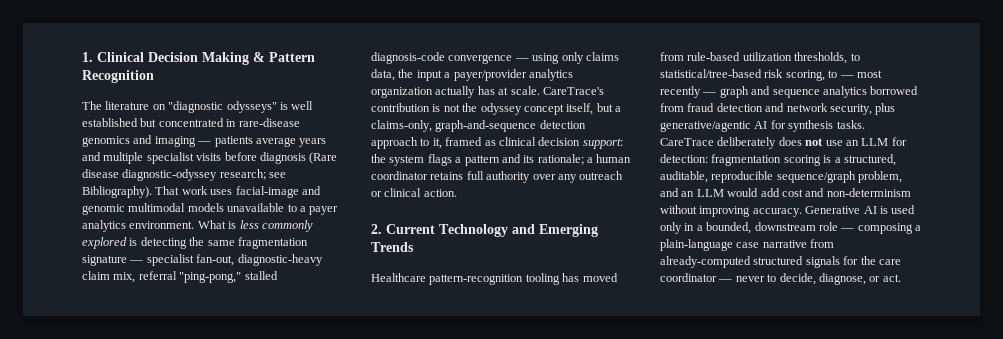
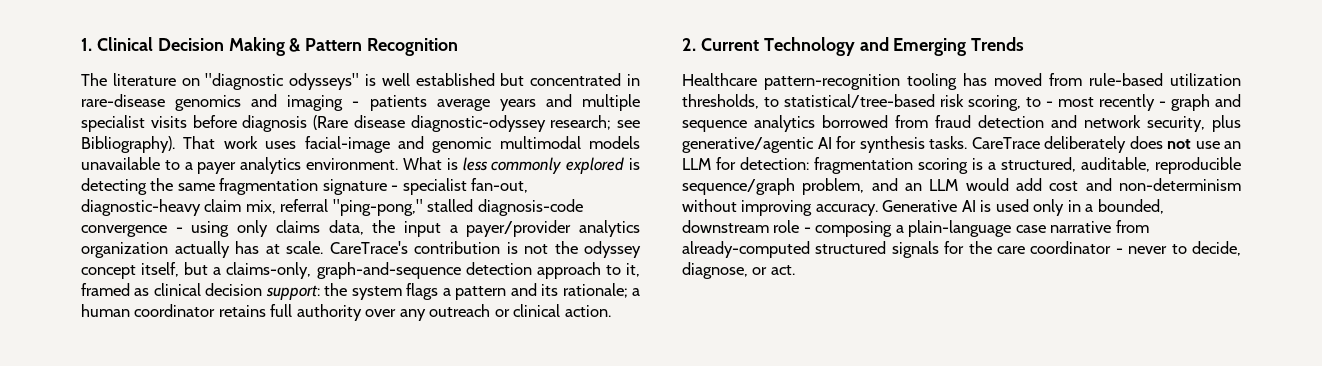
- The literature on "diagnostic odysseys" is well established but concentrated in rare-disease genomics and imaging — patients average years and multiple specialist visits before diagnosis (Rare disease diagnostic-odyssey research; see Bibliography).
+ The literature on "diagnostic odysseys" is well established but concentrated in rare-disease genomics and imaging - patients average years and multiple specialist visits before diagnosis (Rare disease diagnostic-odyssey research; see Bibliography).
- What is less commonly explored is detecting the same fragmentation signature — specialist fan-out, diagnostic-heavy claim mix, referral "ping-pong," stalled diagnosis-code convergence — using only claims data, the input a payer/provider analytics organization actually has at scale.
+ What is less commonly explored is detecting the same fragmentation signature - specialist fan-out, diagnostic-heavy claim mix, referral "ping-pong," stalled diagnosis-code convergence - using only claims data, the input a payer/provider analytics organization actually has at scale.
- Healthcare pattern-recognition tooling has moved from rule-based utilization thresholds, to statistical/tree-based risk scoring, to — most recently — graph and sequence analytics borrowed from fraud detection and network security, plus generative/agentic AI for synthesis tasks.
+ Healthcare pattern-recognition tooling has moved from rule-based utilization thresholds, to statistical/tree-based risk scoring, to - most recently - graph and sequence analytics borrowed from fraud detection and network security, plus generative/agentic AI for synthesis tasks.
- Generative AI is used only in a bounded, downstream role — composing a plain-language case narrative from already-computed structured signals for the care coordinator — never to decide, diagnose, or act.
+ Generative AI is used only in a bounded, downstream role - composing a plain-language case narrative from already-computed structured signals for the care coordinator - never to decide, diagnose, or act.

